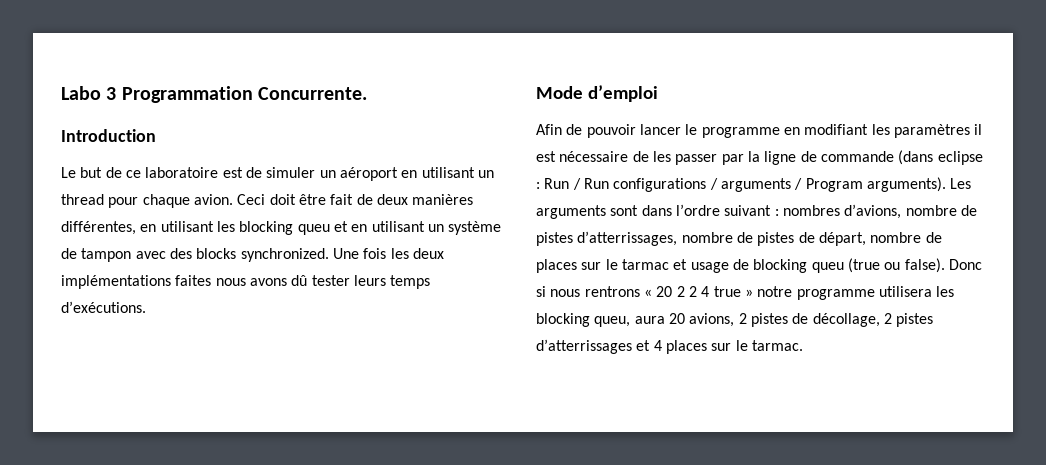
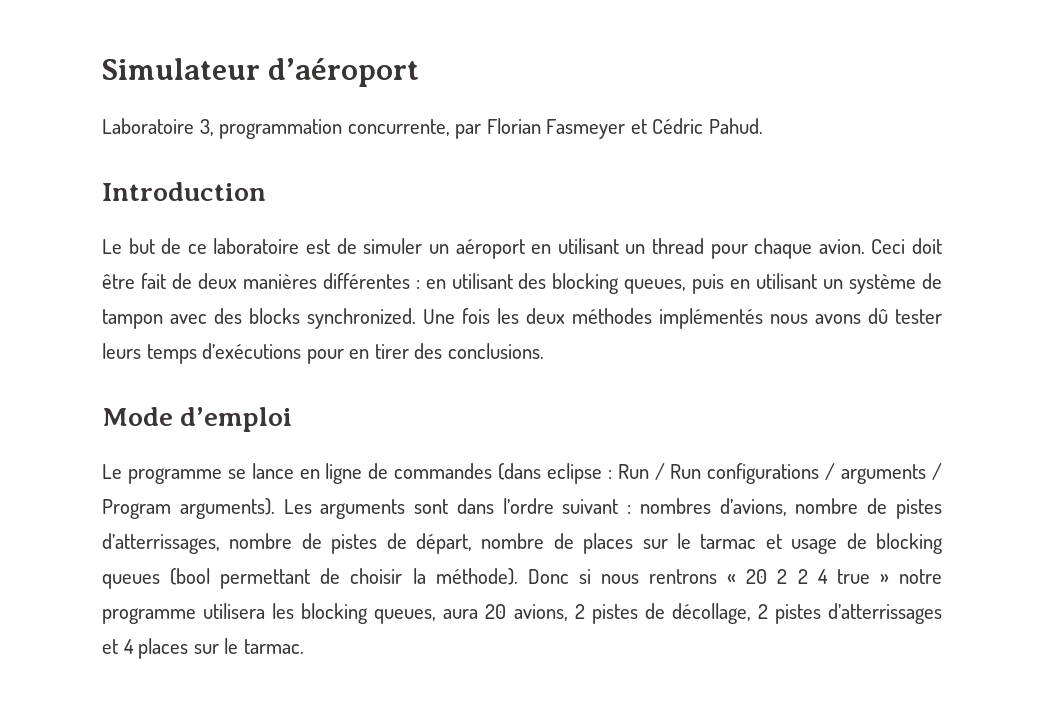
- Labo 3 Programmation Concurrente.
+ Simulateur d’aéroport
+ Laboratoire 3, programmation concurrente, par Florian Fasmeyer et Cédric Pahud.
- Ceci doit être fait de deux manières différentes, en utilisant les blocking queu et en utilisant un système de tampon avec des blocks synchronized.
+ Ceci doit être fait de deux manières différentes : en utilisant des blocking queues, puis en utilisant un système de tampon avec des blocks synchronized.
- Une fois les deux implémentations faites nous avons dû tester leurs temps d’exécutions.
+ Une fois les deux méthodes implémentés nous avons dû tester leurs temps d’exécutions pour en tirer des conclusions.
  Mode d’emploi
- Afin de pouvoir lancer le programme en modifiant les paramètres il est nécessaire de les passer par la ligne de commande (dans eclipse : Run / Run configurations / arguments / Program arguments).
+ Le programme se lance en ligne de commandes (dans eclipse : Run / Run configurations / arguments / Program arguments).
- Les arguments sont dans l’ordre suivant : nombres d’avions, nombre de pistes d’atterrissages, nombre de pistes de départ, nombre de places sur le tarmac et usage de blocking queu (true ou false).
+ Les arguments sont dans l’ordre suivant : nombres d’avions, nombre de pistes d’atterrissages, nombre de pistes de départ, nombre de places sur le tarmac et usage de blocking queues (bool permettant de choisir la méthode).
- Donc si nous rentrons « 20 2 2 4 true » notre programme utilisera les blocking queu, aura 20 avions, 2 pistes de décollage, 2 pistes d’atterrissages et 4 places sur le tarmac.
+ Donc si nous rentrons « 20 2 2 4 true » notre programme utilisera les blocking queues, aura 20 avions, 2 pistes de décollage, 2 pistes d’atterrissages et 4 places sur le tarmac.

